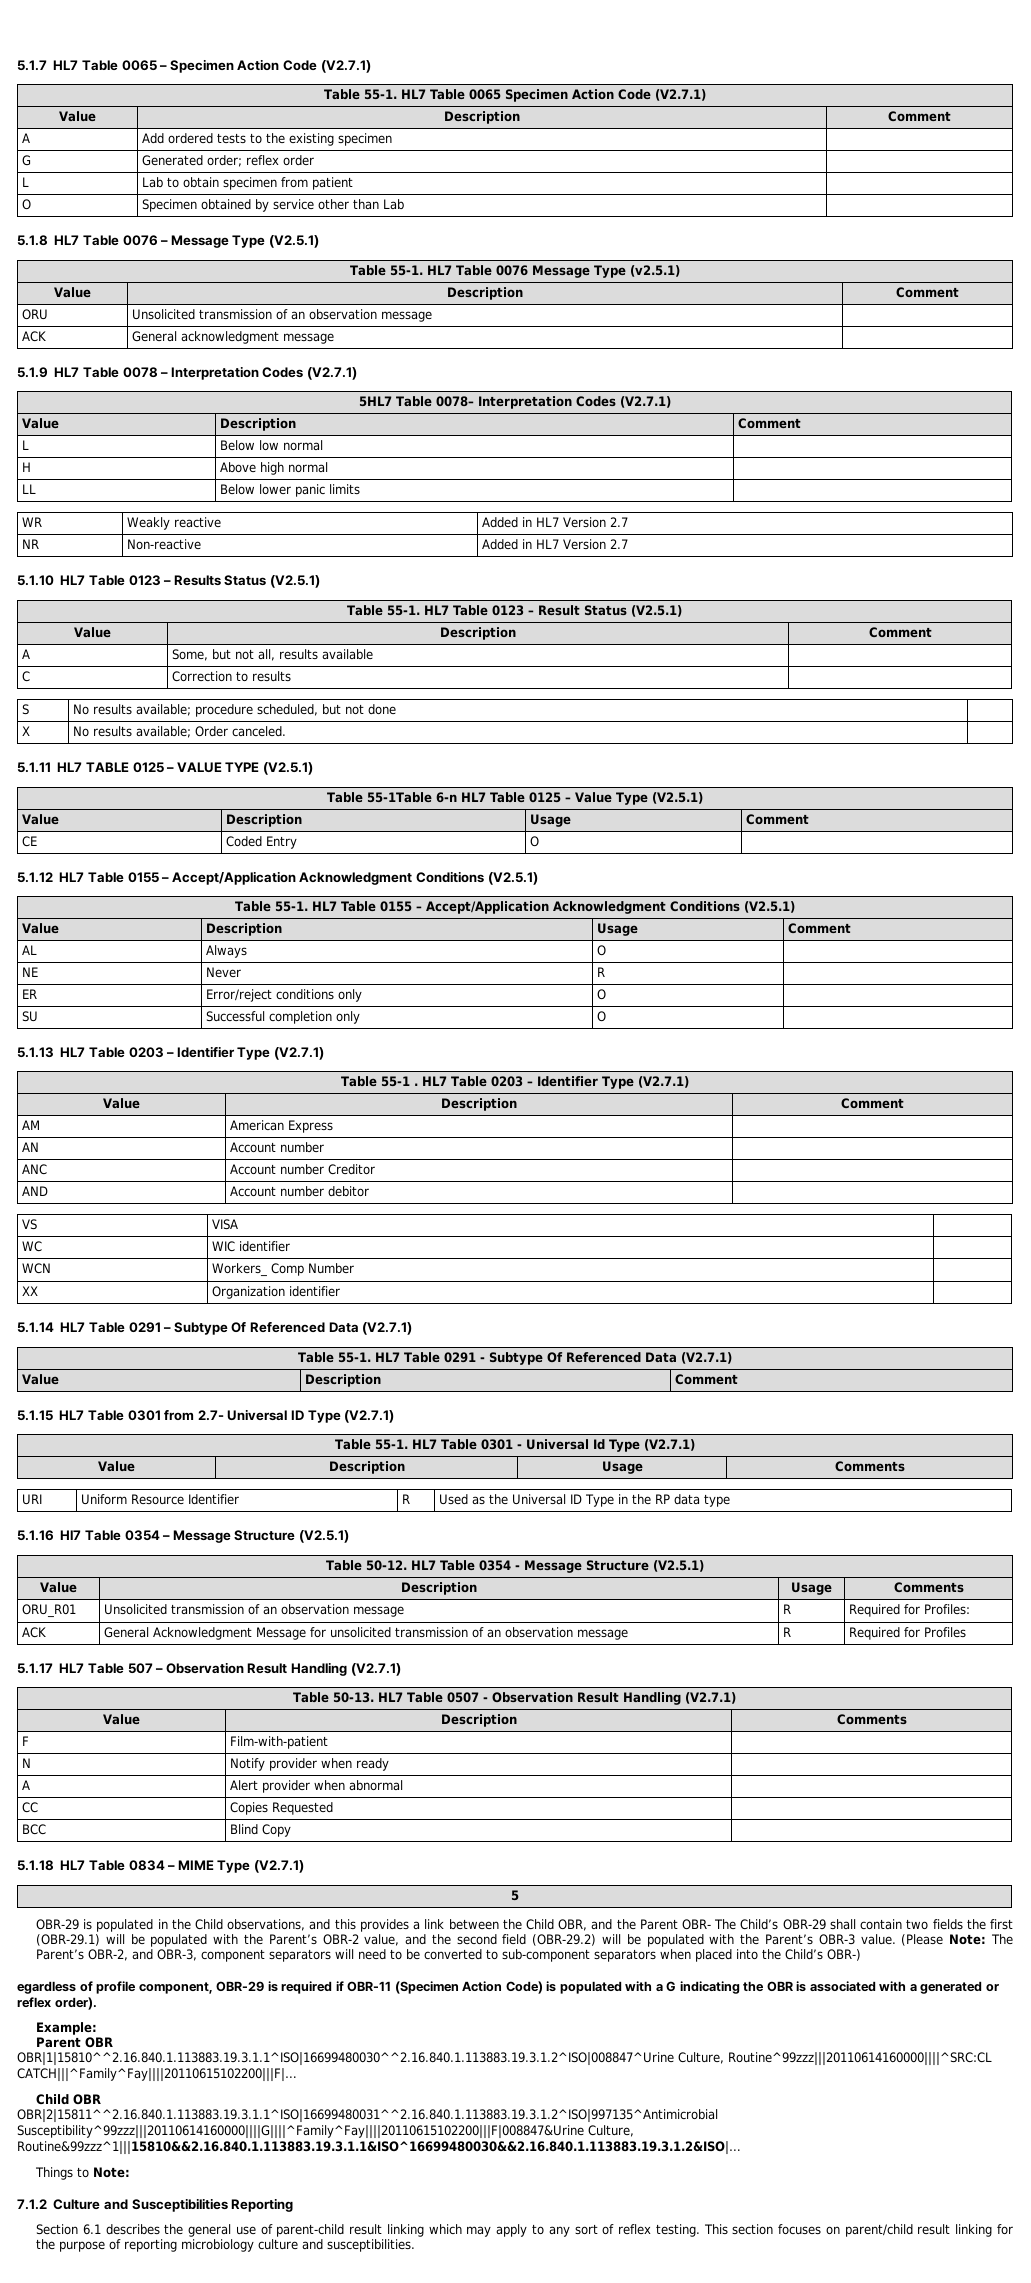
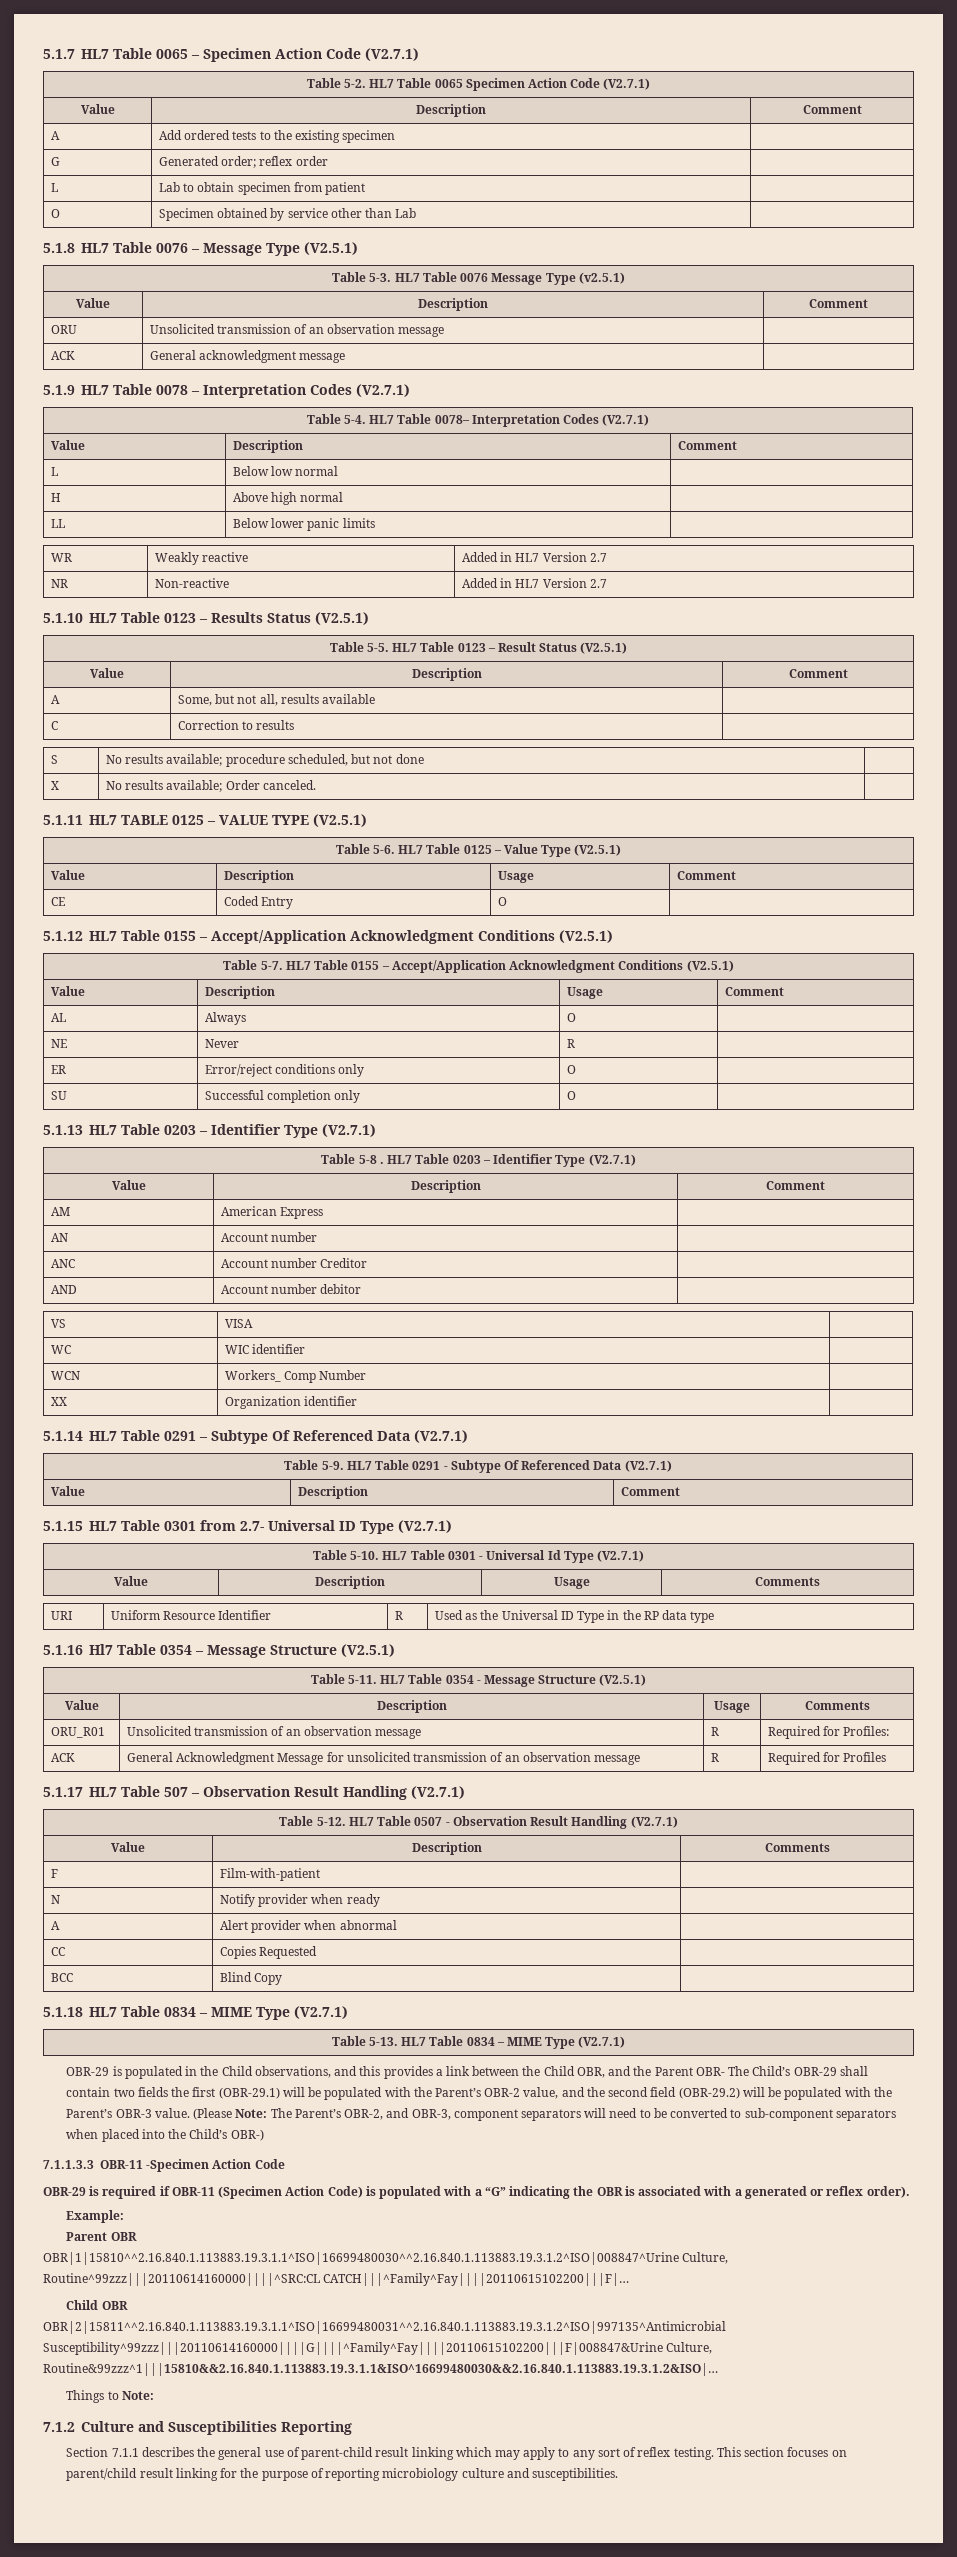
- Table 55-1. HL7 Table 0065 Specimen Action Code (V2.7.1)
+ Table 5-2. HL7 Table 0065 Specimen Action Code (V2.7.1)
- Table 55-1. HL7 Table 0076 Message Type (v2.5.1)
+ Table 5-3. HL7 Table 0076 Message Type (v2.5.1)
- 5HL7 Table 0078– Interpretation Codes (V2.7.1)
+ Table 5-4. HL7 Table 0078– Interpretation Codes (V2.7.1)
- Table 55-1. HL7 Table 0123 – Result Status (V2.5.1)
+ Table 5-5. HL7 Table 0123 – Result Status (V2.5.1)
- Table 55-1Table 6-n HL7 Table 0125 – Value Type (V2.5.1)
+ Table 5-6. HL7 Table 0125 – Value Type (V2.5.1)
- Table 55-1. HL7 Table 0155 – Accept/Application Acknowledgment Conditions (V2.5.1)
+ Table 5-7. HL7 Table 0155 – Accept/Application Acknowledgment Conditions (V2.5.1)
- Table 55-1 . HL7 Table 0203 – Identifier Type (V2.7.1)
+ Table 5-8 . HL7 Table 0203 – Identifier Type (V2.7.1)
- Table 55-1. HL7 Table 0291 - Subtype Of Referenced Data (V2.7.1)
+ Table 5-9. HL7 Table 0291 - Subtype Of Referenced Data (V2.7.1)
- Table 55-1. HL7 Table 0301 - Universal Id Type (V2.7.1)
+ Table 5-10. HL7 Table 0301 - Universal Id Type (V2.7.1)
- Table 50-12. HL7 Table 0354 - Message Structure (V2.5.1)
+ Table 5-11. HL7 Table 0354 - Message Structure (V2.5.1)
- Table 50-13. HL7 Table 0507 - Observation Result Handling (V2.7.1)
+ Table 5-12. HL7 Table 0507 - Observation Result Handling (V2.7.1)
- 5
+ Table 5-13. HL7 Table 0834 – MIME Type (V2.7.1)
- egardless of profile component, OBR-29 is required if OBR-11 (Specimen Action Code) is populated with a G indicating the OBR is associated with a generated or reflex order).
+ 7.1.1.3.3 OBR-11 -Specimen Action Code
+ OBR-29 is required if OBR-11 (Specimen Action Code) is populated with a “G” indicating the OBR is associated with a generated or reflex order).
- Section 6.1 describes the general use of parent-child result linking which may apply to any sort of reflex testing.
+ Section 7.1.1 describes the general use of parent-child result linking which may apply to any sort of reflex testing.

